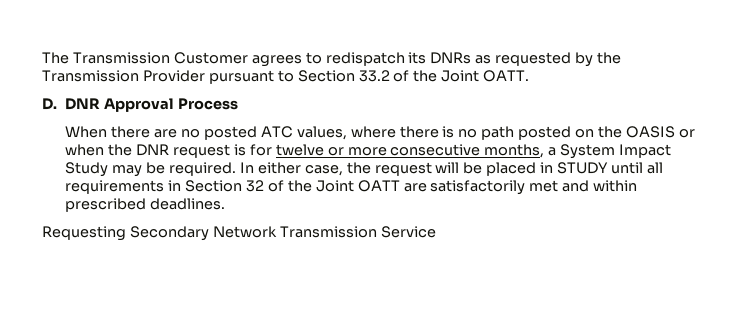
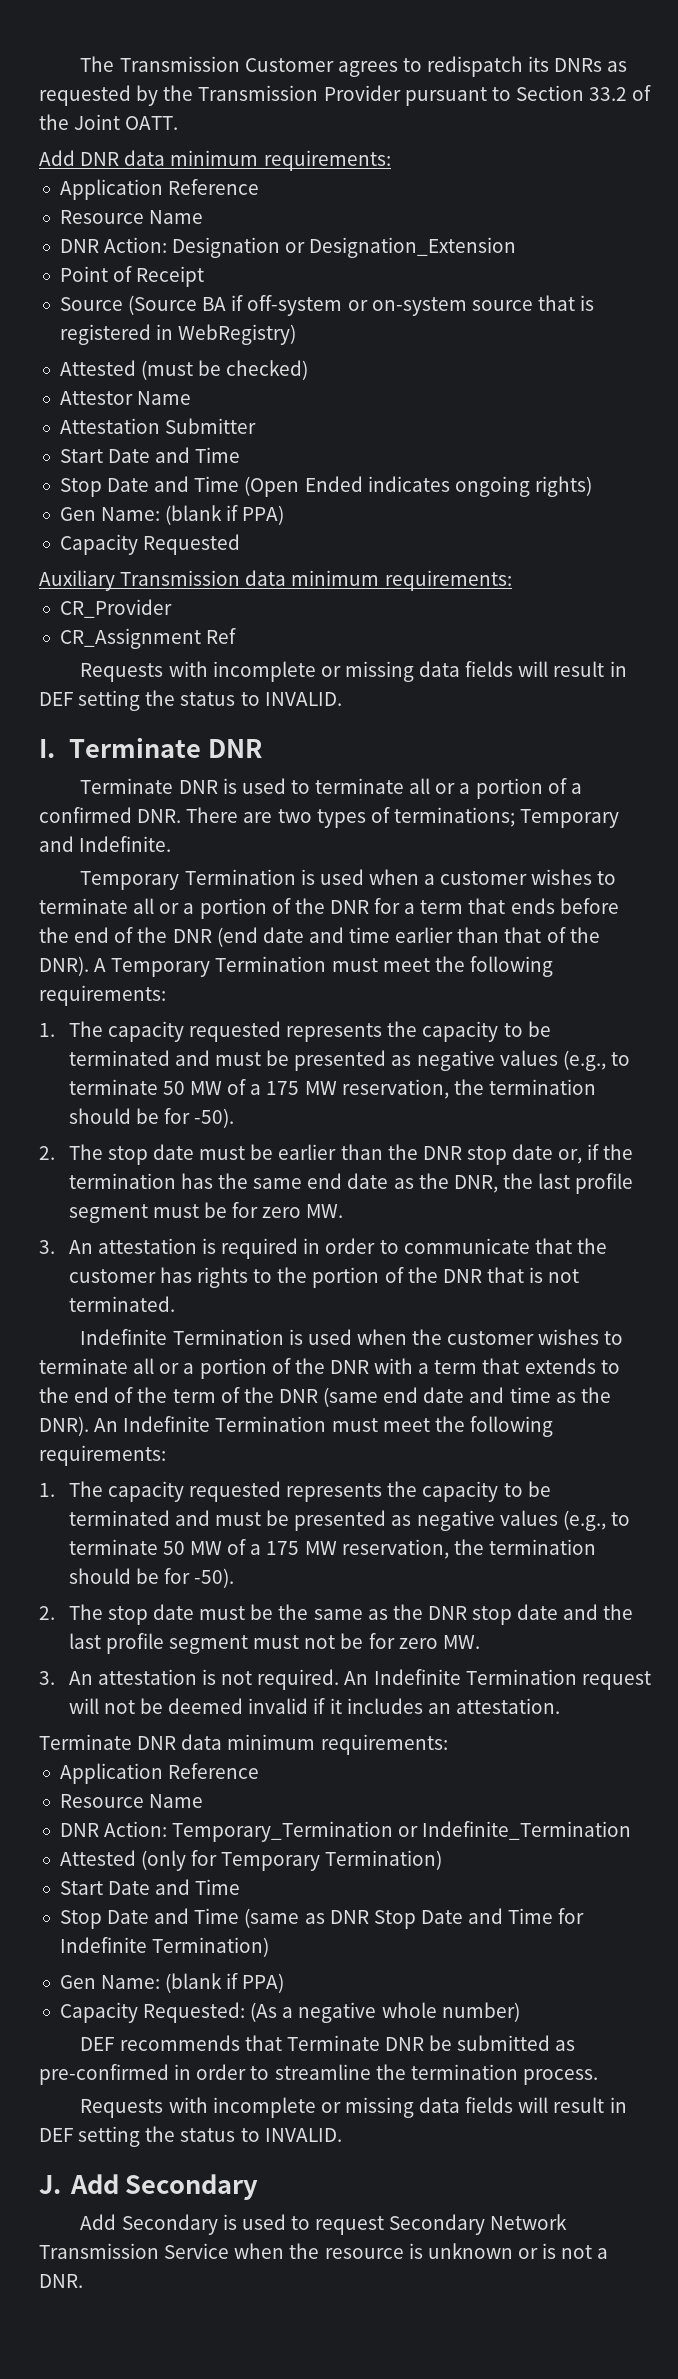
- D. DNR Approval Process
- When there are no posted ATC values, where there is no path posted on the OASIS or when the DNR request is for twelve or more consecutive months, a System Impact Study may be required. In either case, the request will be placed in STUDY until all requirements in Section 32 of the Joint OATT are satisfactorily met and within prescribed deadlines.
- Requesting Secondary Network Transmission Service
+ Add DNR data minimum requirements:
+ Application Reference
+ Resource Name
+ DNR Action: Designation or Designation_Extension
+ Point of Receipt
+ Source (Source BA if off-system or on-system source that is registered in WebRegistry)
+ Attested (must be checked)
+ Attestor Name
+ Attestation Submitter
+ Start Date and Time
+ Stop Date and Time (Open Ended indicates ongoing rights)
+ Gen Name: (blank if PPA)
+ Capacity Requested
+ Auxiliary Transmission data minimum requirements:
+ CR_Provider
+ CR_Assignment Ref
+ Requests with incomplete or missing data fields will result in DEF setting the status to INVALID.
+ I. Terminate DNR
+ Terminate DNR is used to terminate all or a portion of a confirmed DNR. There are two types of terminations; Temporary and Indefinite.
+ Temporary Termination is used when a customer wishes to terminate all or a portion of the DNR for a term that ends before the end of the DNR (end date and time earlier than that of the DNR). A Temporary Termination must meet the following requirements:
+ 1. The capacity requested represents the capacity to be terminated and must be presented as negative values (e.g., to terminate 50 MW of a 175 MW reservation, the termination should be for -50).
+ 2. The stop date must be earlier than the DNR stop date or, if the termination has the same end date as the DNR, the last profile segment must be for zero MW.
+ 3. An attestation is required in order to communicate that the customer has rights to the portion of the DNR that is not terminated.
+ Indefinite Termination is used when the customer wishes to terminate all or a portion of the DNR with a term that extends to the end of the term of the DNR (same end date and time as the DNR). An Indefinite Termination must meet the following requirements:
+ 1. The capacity requested represents the capacity to be terminated and must be presented as negative values (e.g., to terminate 50 MW of a 175 MW reservation, the termination should be for -50).
+ 2. The stop date must be the same as the DNR stop date and the last profile segment must not be for zero MW.
+ 3. An attestation is not required. An Indefinite Termination request will not be deemed invalid if it includes an attestation.
+ Terminate DNR data minimum requirements:
+ Application Reference
+ Resource Name
+ DNR Action: Temporary_Termination or Indefinite_Termination
+ Attested (only for Temporary Termination)
+ Start Date and Time
+ Stop Date and Time (same as DNR Stop Date and Time for Indefinite Termination)
+ Gen Name: (blank if PPA)
+ Capacity Requested: (As a negative whole number)
+ DEF recommends that Terminate DNR be submitted as pre-confirmed in order to streamline the termination process.
+ Requests with incomplete or missing data fields will result in DEF setting the status to INVALID.
+ J. Add Secondary
+ Add Secondary is used to request Secondary Network Transmission Service when the resource is unknown or is not a DNR.

